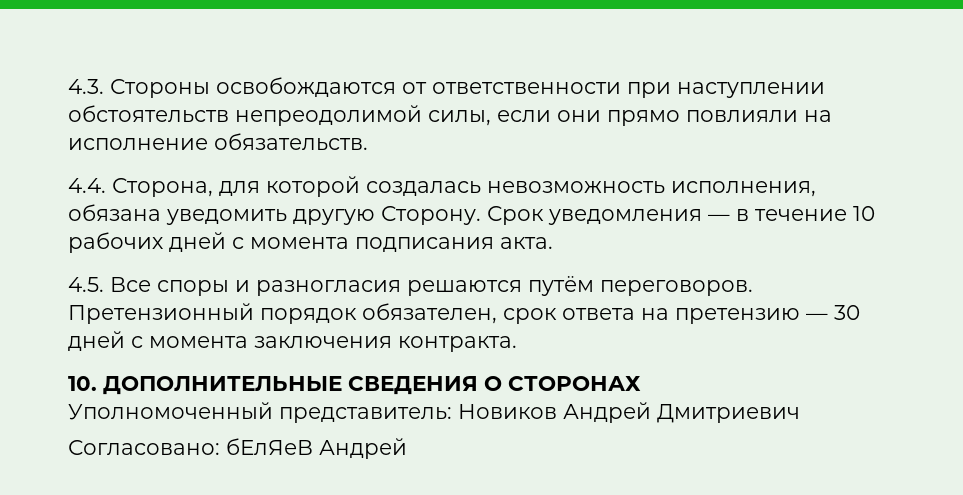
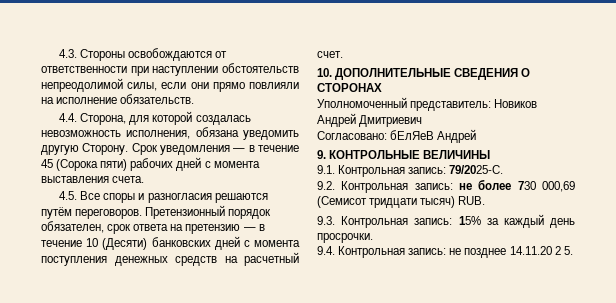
- Срок уведомления — в течение 10 рабочих дней с момента подписания акта.
+ Срок уведомления — в течение 45 (Сорока пяти) рабочих дней с момента выставления счета.
- Претензионный порядок обязателен, срок ответа на претензию — 30 дней с момента заключения контракта.
+ Претензионный порядок обязателен, срок ответа на претензию — в течение 10 (Десяти) банковских дней с момента поступления денежных средств на расчетный счет.
+ 9. КОНТРОЛЬНЫЕ ВЕЛИЧИНЫ
+ 9.1. Контрольная запись: 79/2025-С.
+ 9.2. Контрольная запись: не более 730 000,69 (Семисот тридцати тысяч) RUB.
+ 9.3. Контрольная запись: 15% за каждый день просрочки.
+ 9.4. Контрольная запись: не позднее 14.11.20 2 5.

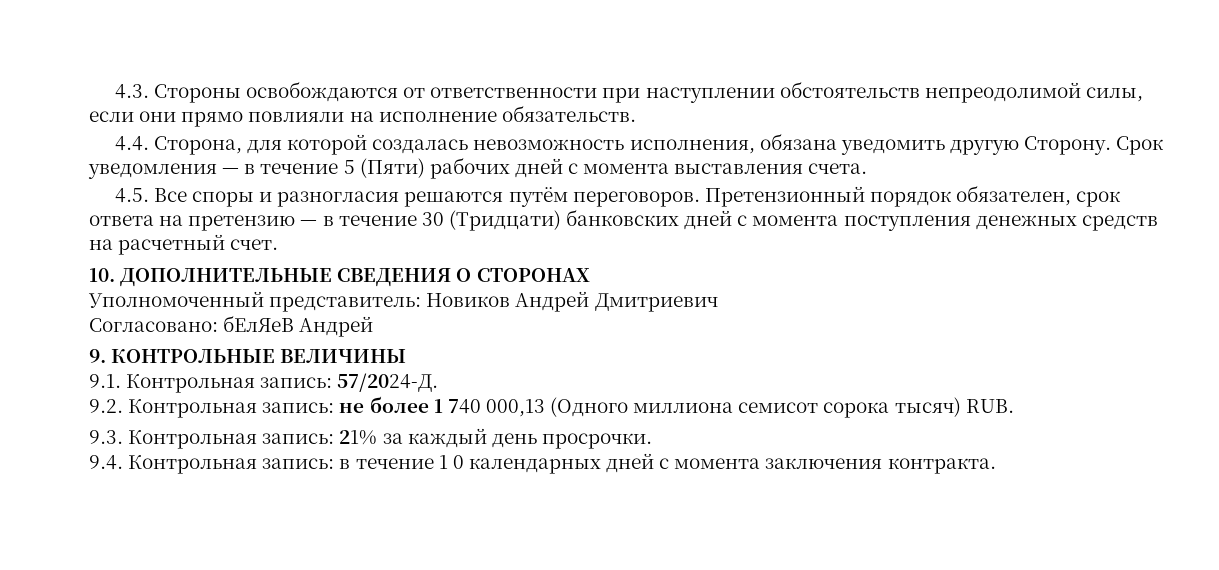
- Срок уведомления — в течение 45 (Сорока пяти) рабочих дней с момента выставления счета.
+ Срок уведомления — в течение 5 (Пяти) рабочих дней с момента выставления счета.
- Претензионный порядок обязателен, срок ответа на претензию — в течение 10 (Десяти) банковских дней с момента поступления денежных средств на расчетный счет.
+ Претензионный порядок обязателен, срок ответа на претензию — в течение 30 (Тридцати) банковских дней с момента поступления денежных средств на расчетный счет.
- 9.1. Контрольная запись: 79/2025-С.
+ 9.1. Контрольная запись: 57/2024-Д.
- 9.2. Контрольная запись: не более 730 000,69 (Семисот тридцати тысяч) RUB.
+ 9.2. Контрольная запись: не более 1 740 000,13 (Одного миллиона семисот сорока тысяч) RUB.
- 9.3. Контрольная запись: 15% за каждый день просрочки.
+ 9.3. Контрольная запись: 21% за каждый день просрочки.
- 9.4. Контрольная запись: не позднее 14.11.20 2 5.
+ 9.4. Контрольная запись: в течение 1 0 календарных дней с момента заключения контракта.

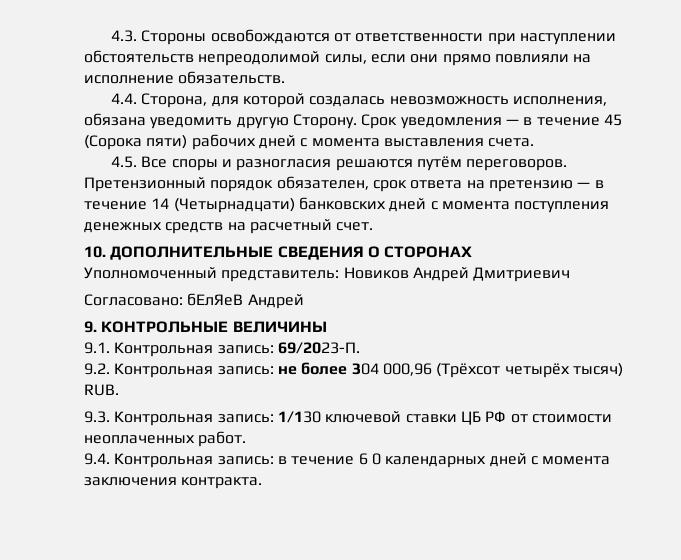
- Срок уведомления — в течение 5 (Пяти) рабочих дней с момента выставления счета.
+ Срок уведомления — в течение 45 (Сорока пяти) рабочих дней с момента выставления счета.
- Претензионный порядок обязателен, срок ответа на претензию — в течение 30 (Тридцати) банковских дней с момента поступления денежных средств на расчетный счет.
+ Претензионный порядок обязателен, срок ответа на претензию — в течение 14 (Четырнадцати) банковских дней с момента поступления денежных средств на расчетный счет.
- 9.1. Контрольная запись: 57/2024-Д.
+ 9.1. Контрольная запись: 69/2023-П.
- 9.2. Контрольная запись: не более 1 740 000,13 (Одного миллиона семисот сорока тысяч) RUB.
+ 9.2. Контрольная запись: не более 304 000,96 (Трёхсот четырёх тысяч) RUB.
- 9.3. Контрольная запись: 21% за каждый день просрочки.
+ 9.3. Контрольная запись: 1/130 ключевой ставки ЦБ РФ от стоимости неоплаченных работ.
- 9.4. Контрольная запись: в течение 1 0 календарных дней с момента заключения контракта.
+ 9.4. Контрольная запись: в течение 6 0 календарных дней с момента заключения контракта.

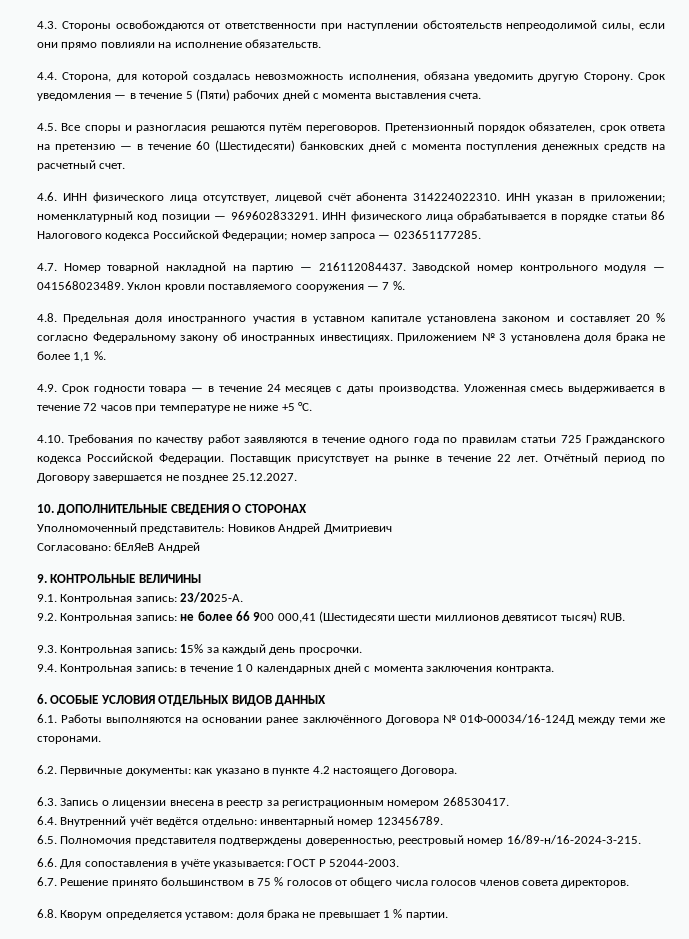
- Срок уведомления — в течение 45 (Сорока пяти) рабочих дней с момента выставления счета.
+ Срок уведомления — в течение 5 (Пяти) рабочих дней с момента выставления счета.
- Претензионный порядок обязателен, срок ответа на претензию — в течение 14 (Четырнадцати) банковских дней с момента поступления денежных средств на расчетный счет.
+ Претензионный порядок обязателен, срок ответа на претензию — в течение 60 (Шестидесяти) банковских дней с момента поступления денежных средств на расчетный счет.
+ 4.6. ИНН физического лица отсутствует, лицевой счёт абонента 314224022310. ИНН указан в приложении; номенклатурный код позиции — 969602833291. ИНН физического лица обрабатывается в порядке статьи 86 Налогового кодекса Российской Федерации; номер запроса — 023651177285.
+ 4.7. Номер товарной накладной на партию — 216112084437. Заводской номер контрольного модуля — 041568023489. Уклон кровли поставляемого сооружения — 7 %.
+ 4.8. Предельная доля иностранного участия в уставном капитале установлена законом и составляет 20 % согласно Федеральному закону об иностранных инвестициях. Приложением № 3 установлена доля брака не более 1,1 %.
+ 4.9. Срок годности товара — в течение 24 месяцев с даты производства. Уложенная смесь выдерживается в течение 72 часов при температуре не ниже +5 °C.
+ 4.10. Требования по качеству работ заявляются в течение одного года по правилам статьи 725 Гражданского кодекса Российской Федерации. Поставщик присутствует на рынке в течение 22 лет. Отчётный период по Договору завершается не позднее 25.12.2027.
- 9.1. Контрольная запись: 69/2023-П.
+ 9.1. Контрольная запись: 23/2025-А.
- 9.2. Контрольная запись: не более 304 000,96 (Трёхсот четырёх тысяч) RUB.
+ 9.2. Контрольная запись: не более 66 900 000,41 (Шестидесяти шести миллионов девятисот тысяч) RUB.
- 9.3. Контрольная запись: 1/130 ключевой ставки ЦБ РФ от стоимости неоплаченных работ.
+ 9.3. Контрольная запись: 15% за каждый день просрочки.
- 9.4. Контрольная запись: в течение 6 0 календарных дней с момента заключения контракта.
+ 9.4. Контрольная запись: в течение 1 0 календарных дней с момента заключения контракта.
+ 6. ОСОБЫЕ УСЛОВИЯ ОТДЕЛЬНЫХ ВИДОВ ДАННЫХ
+ 6.1. Работы выполняются на основании ранее заключённого Договора № 01Ф-00034/16-124Д между теми же сторонами.
+ 6.2. Первичные документы: как указано в пункте 4.2 настоящего Договора.
+ 6.3. Запись о лицензии внесена в реестр за регистрационным номером 268530417.
+ 6.4. Внутренний учёт ведётся отдельно: инвентарный номер 123456789.
+ 6.5. Полномочия представителя подтверждены доверенностью, реестровый номер 16/89-н/16-2024-3-215.
+ 6.6. Для сопоставления в учёте указывается: ГОСТ Р 52044-2003.
+ 6.7. Решение принято большинством в 75 % голосов от общего числа голосов членов совета директоров.
+ 6.8. Кворум определяется уставом: доля брака не превышает 1 % партии.

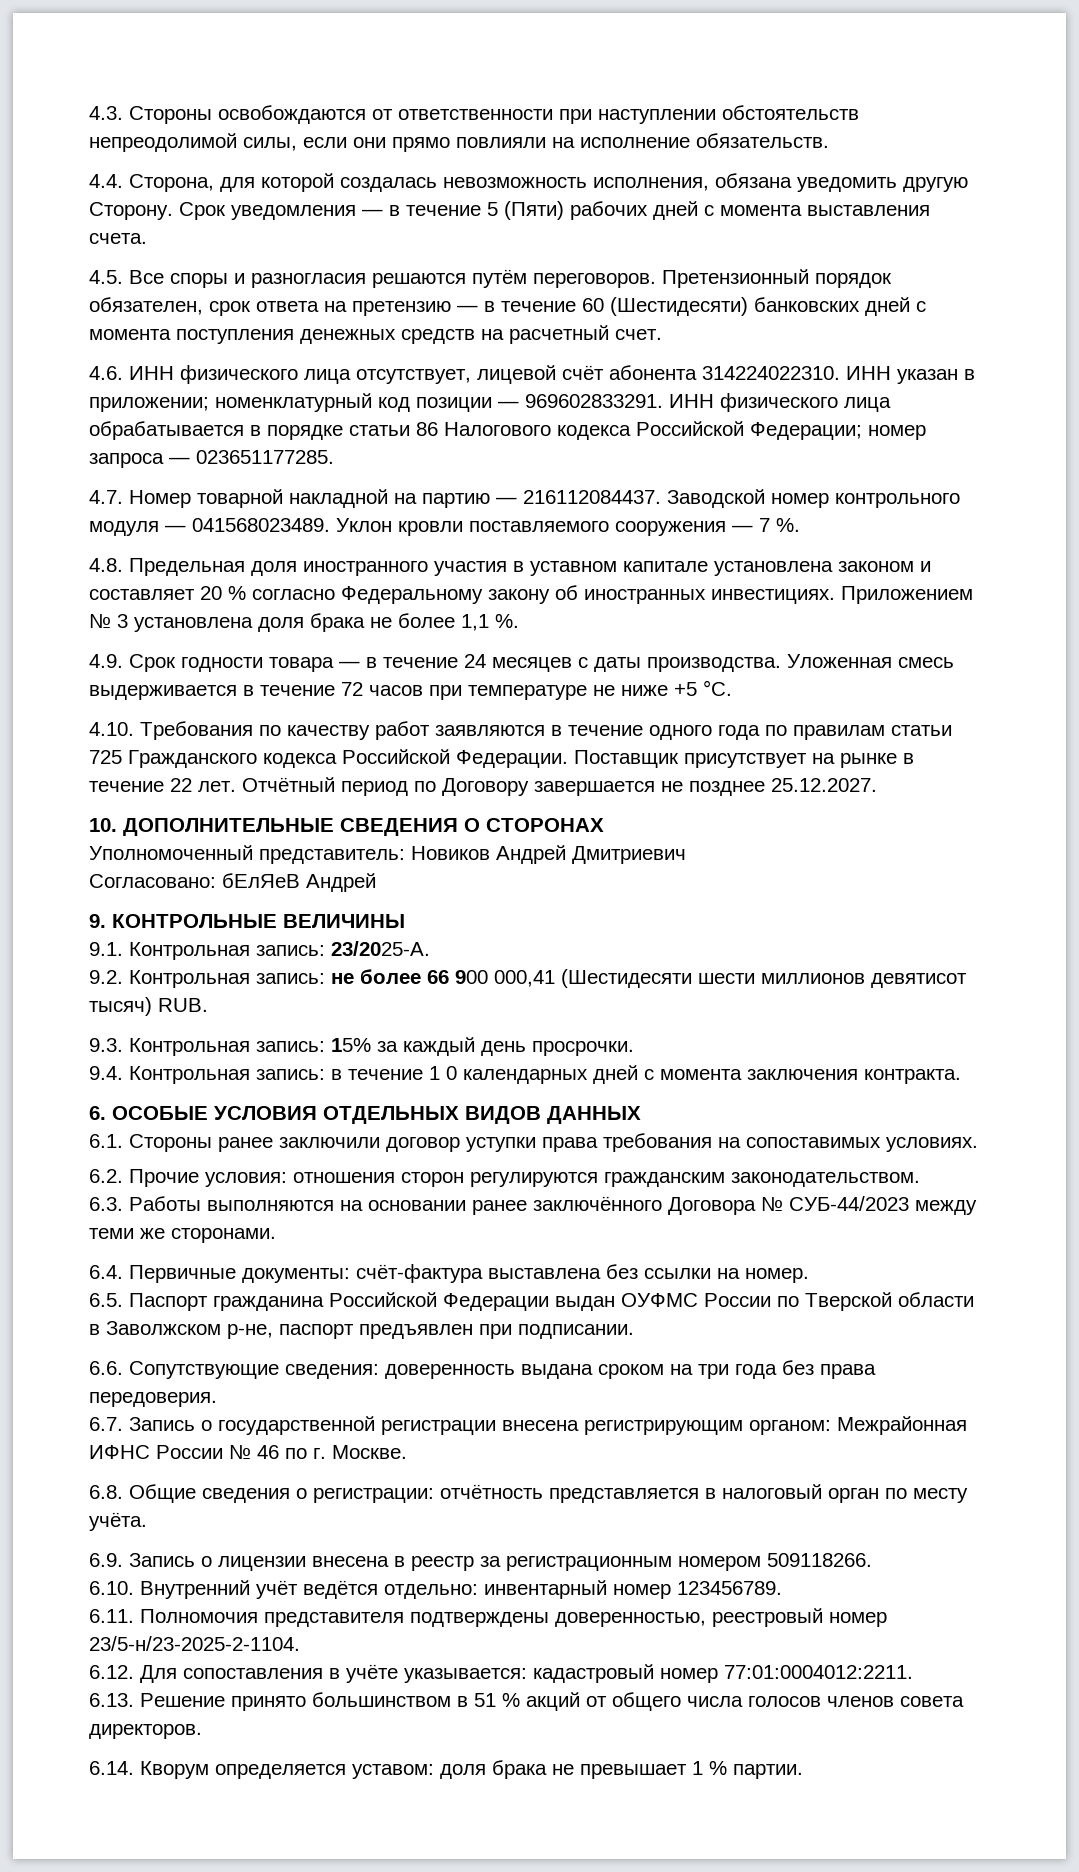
- 6.1. Работы выполняются на основании ранее заключённого Договора № 01Ф-00034/16-124Д между теми же сторонами.
+ 6.1. Стороны ранее заключили договор уступки права требования на сопоставимых условиях.
+ 6.2. Прочие условия: отношения сторон регулируются гражданским законодательством.
+ 6.3. Работы выполняются на основании ранее заключённого Договора № СУБ-44/2023 между теми же сторонами.
- 6.2. Первичные документы: как указано в пункте 4.2 настоящего Договора.
- 6.3. Запись о лицензии внесена в реестр за регистрационным номером 268530417.
- 6.4. Внутренний учёт ведётся отдельно: инвентарный номер 123456789.
+ 6.4. Первичные документы: счёт-фактура выставлена без ссылки на номер.
+ 6.5. Паспорт гражданина Российской Федерации выдан ОУФМС России по Тверской области в Заволжском р-не, паспорт предъявлен при подписании.
+ 6.6. Сопутствующие сведения: доверенность выдана сроком на три года без права передоверия.
+ 6.7. Запись о государственной регистрации внесена регистрирующим органом: Межрайонная ИФНС России № 46 по г. Москве.
+ 6.8. Общие сведения о регистрации: отчётность представляется в налоговый орган по месту учёта.
+ 6.9. Запись о лицензии внесена в реестр за регистрационным номером 509118266.
+ 6.10. Внутренний учёт ведётся отдельно: инвентарный номер 123456789.
- 6.5. Полномочия представителя подтверждены доверенностью, реестровый номер 16/89-н/16-2024-3-215.
- 6.6. Для сопоставления в учёте указывается: ГОСТ Р 52044-2003.
- 6.7. Решение принято большинством в 75 % голосов от общего числа голосов членов совета директоров.
+ 6.11. Полномочия представителя подтверждены доверенностью, реестровый номер 23/5-н/23-2025-2-1104.
+ 6.12. Для сопоставления в учёте указывается: кадастровый номер 77:01:0004012:2211.
+ 6.13. Решение принято большинством в 51 % акций от общего числа голосов членов совета директоров.
- 6.8. Кворум определяется уставом: доля брака не превышает 1 % партии.
+ 6.14. Кворум определяется уставом: доля брака не превышает 1 % партии.

